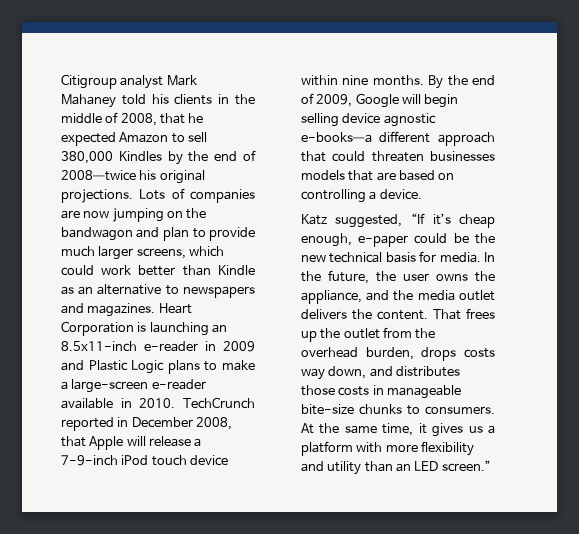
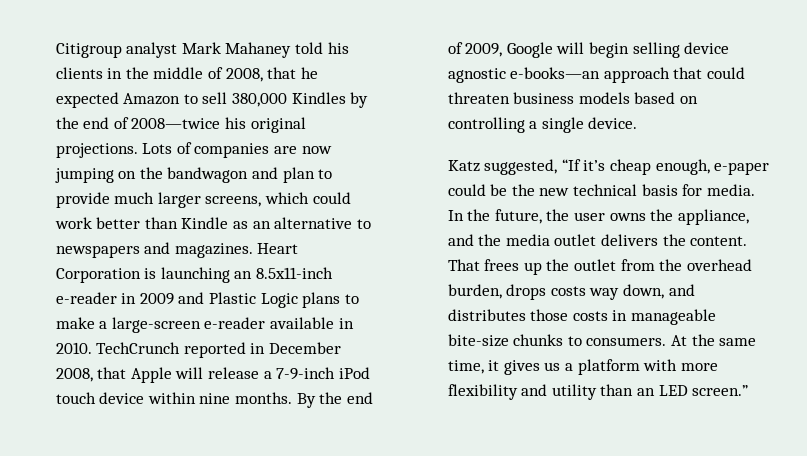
- By the end of 2009, Google will begin selling device agnostic e-books—a different approach that could threaten businesses models that are based on controlling a device.
+ By the end of 2009, Google will begin selling device agnostic e-books—an approach that could threaten business models based on controlling a single device.

